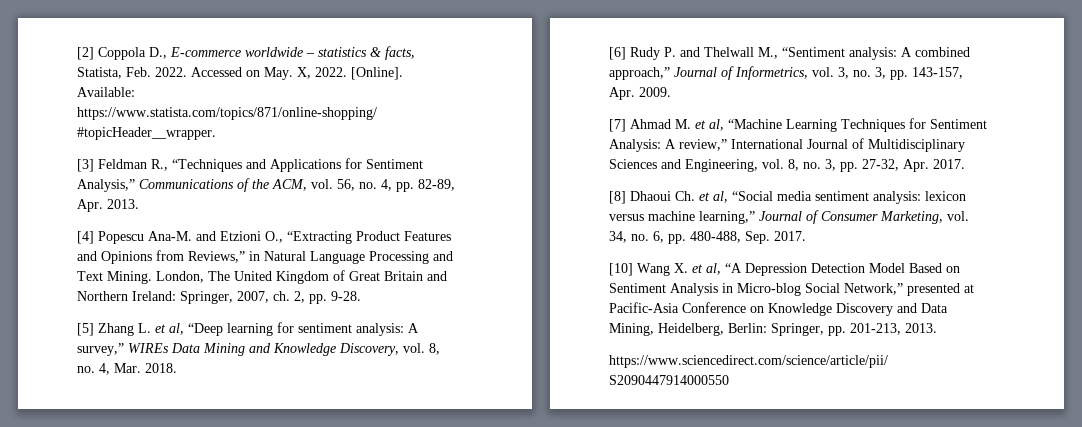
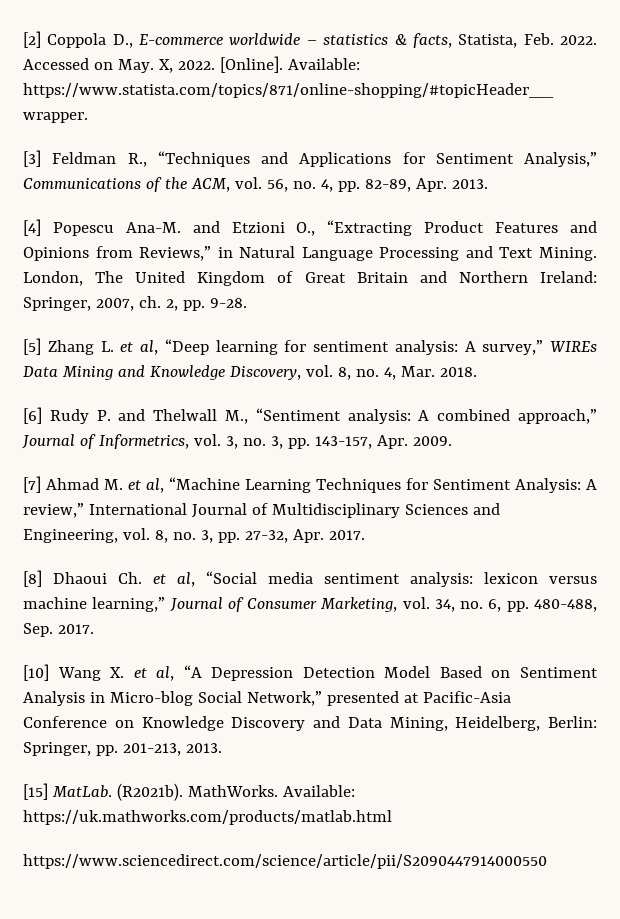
+ [15] MatLab. (R2021b). MathWorks. Available: https://uk.mathworks.com/products/matlab.html

